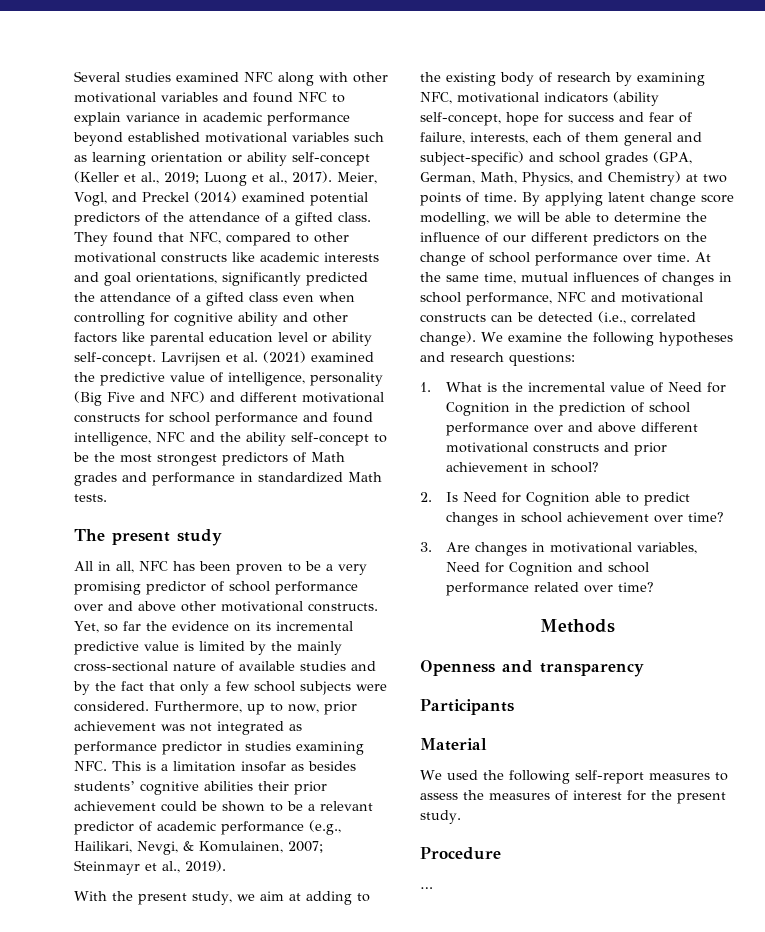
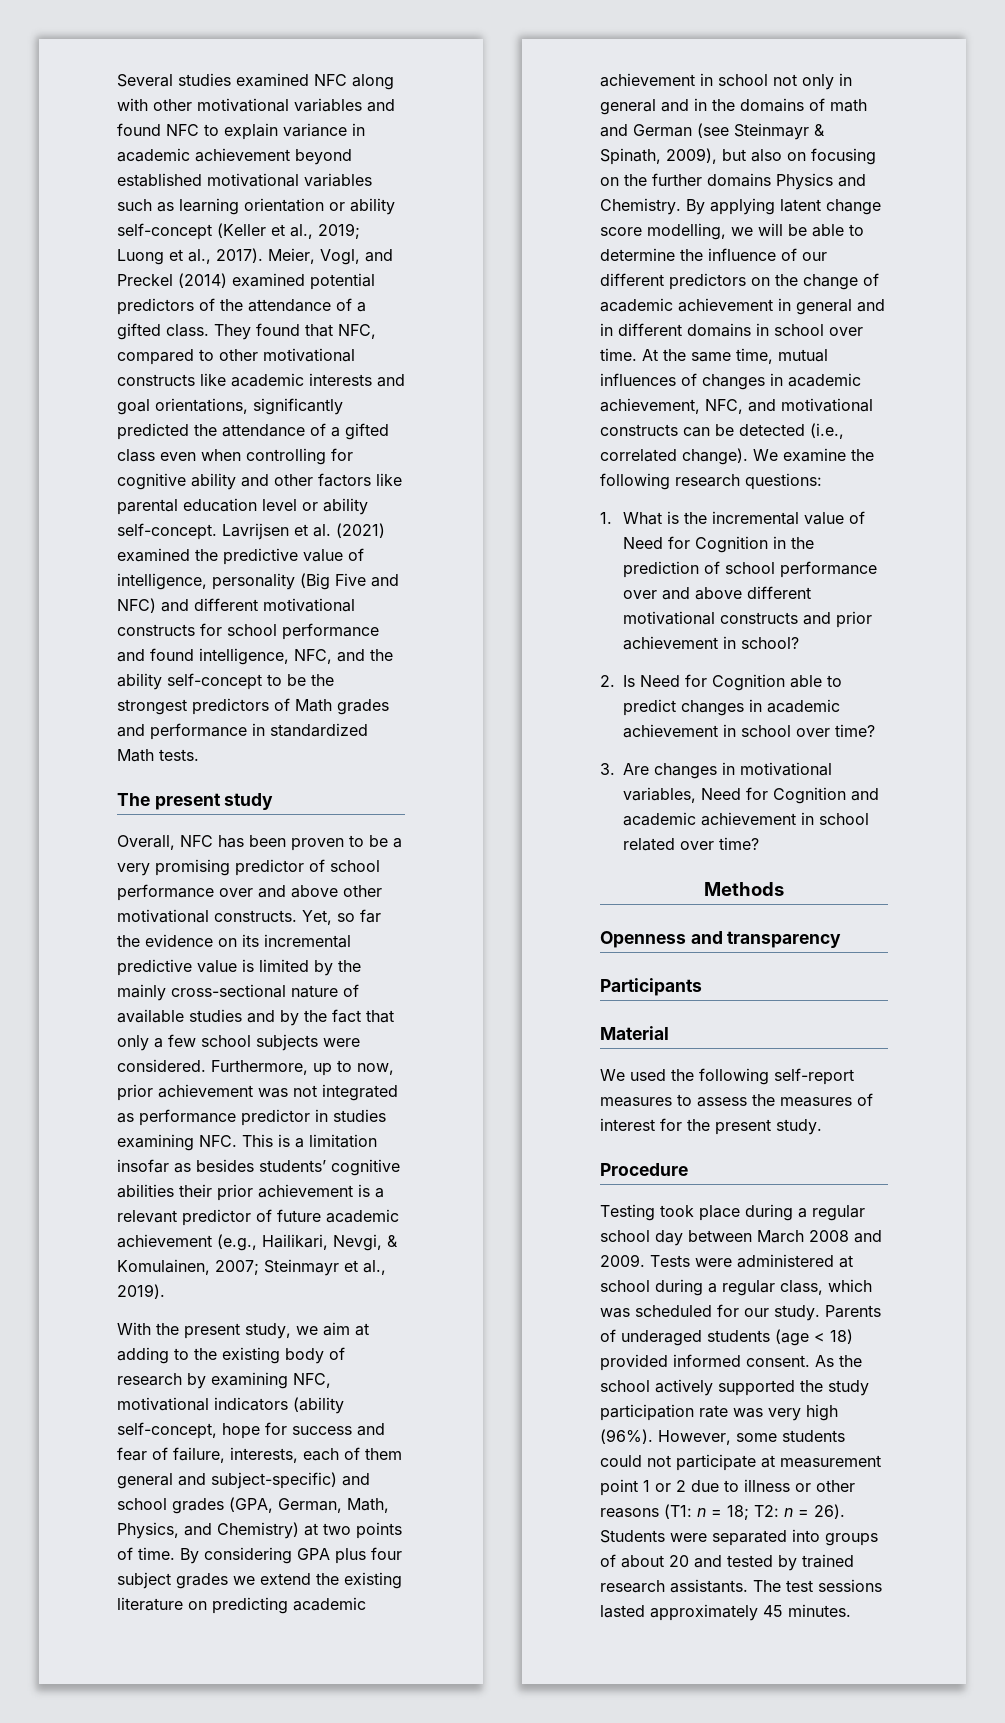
- Several studies examined NFC along with other motivational variables and found NFC to explain variance in academic performance beyond established motivational variables such as learning orientation or ability self-concept (Keller et al., 2019; Luong et al., 2017).
+ Several studies examined NFC along with other motivational variables and found NFC to explain variance in academic achievement beyond established motivational variables such as learning orientation or ability self-concept (Keller et al., 2019; Luong et al., 2017).
- Lavrijsen et al. (2021) examined the predictive value of intelligence, personality (Big Five and NFC) and different motivational constructs for school performance and found intelligence, NFC and the ability self-concept to be the most strongest predictors of Math grades and performance in standardized Math tests.
+ Lavrijsen et al. (2021) examined the predictive value of intelligence, personality (Big Five and NFC) and different motivational constructs for school performance and found intelligence, NFC, and the ability self-concept to be the strongest predictors of Math grades and performance in standardized Math tests.
- All in all, NFC has been proven to be a very promising predictor of school performance over and above other motivational constructs.
+ Overall, NFC has been proven to be a very promising predictor of school performance over and above other motivational constructs.
- Furthermore, up to now, prior achievement was not integrated as performance predictor in studies examining NFC. This is a limitation insofar as besides students’ cognitive abilities their prior achievement could be shown to be a relevant predictor of academic performance (e.g., Hailikari, Nevgi, & Komulainen, 2007; Steinmayr et al., 2019).
+ Furthermore, up to now, prior achievement was not integrated as performance predictor in studies examining NFC. This is a limitation insofar as besides students’ cognitive abilities their prior achievement is a relevant predictor of future academic achievement (e.g., Hailikari, Nevgi, & Komulainen, 2007; Steinmayr et al., 2019).
- By applying latent change score modelling, we will be able to determine the influence of our different predictors on the change of school performance over time.
+ By considering GPA plus four subject grades we extend the existing literature on predicting academic achievement in school not only in general and in the domains of math and German (see Steinmayr & Spinath, 2009), but also on focusing on the further domains Physics and Chemistry. By applying latent change score modelling, we will be able to determine the influence of our different predictors on the change of academic achievement in general and in different domains in school over time.
- At the same time, mutual influences of changes in school performance, NFC and motivational constructs can be detected (i.e., correlated change).
+ At the same time, mutual influences of changes in academic achievement, NFC, and motivational constructs can be detected (i.e., correlated change).
- We examine the following hypotheses and research questions:
+ We examine the following research questions:
- 2. Is Need for Cognition able to predict changes in school achievement over time?
+ 2. Is Need for Cognition able to predict changes in academic achievement in school over time?
- 3. Are changes in motivational variables, Need for Cognition and school performance related over time?
+ 3. Are changes in motivational variables, Need for Cognition and academic achievement in school related over time?
- …
+ Testing took place during a regular school day between March 2008 and 2009. Tests were administered at school during a regular class, which was scheduled for our study. Parents of underaged students (age < 18) provided informed consent. As the school actively supported the study participation rate was very high (96%). However, some students could not participate at measurement point 1 or 2 due to illness or other reasons (T1: n = 18; T2: n = 26). Students were separated into groups of about 20 and tested by trained research assistants. The test sessions lasted approximately 45 minutes.

